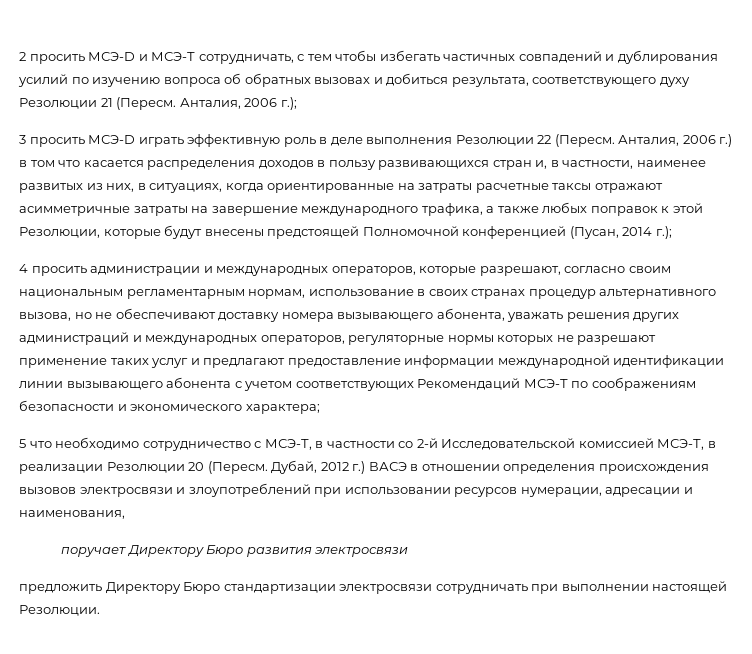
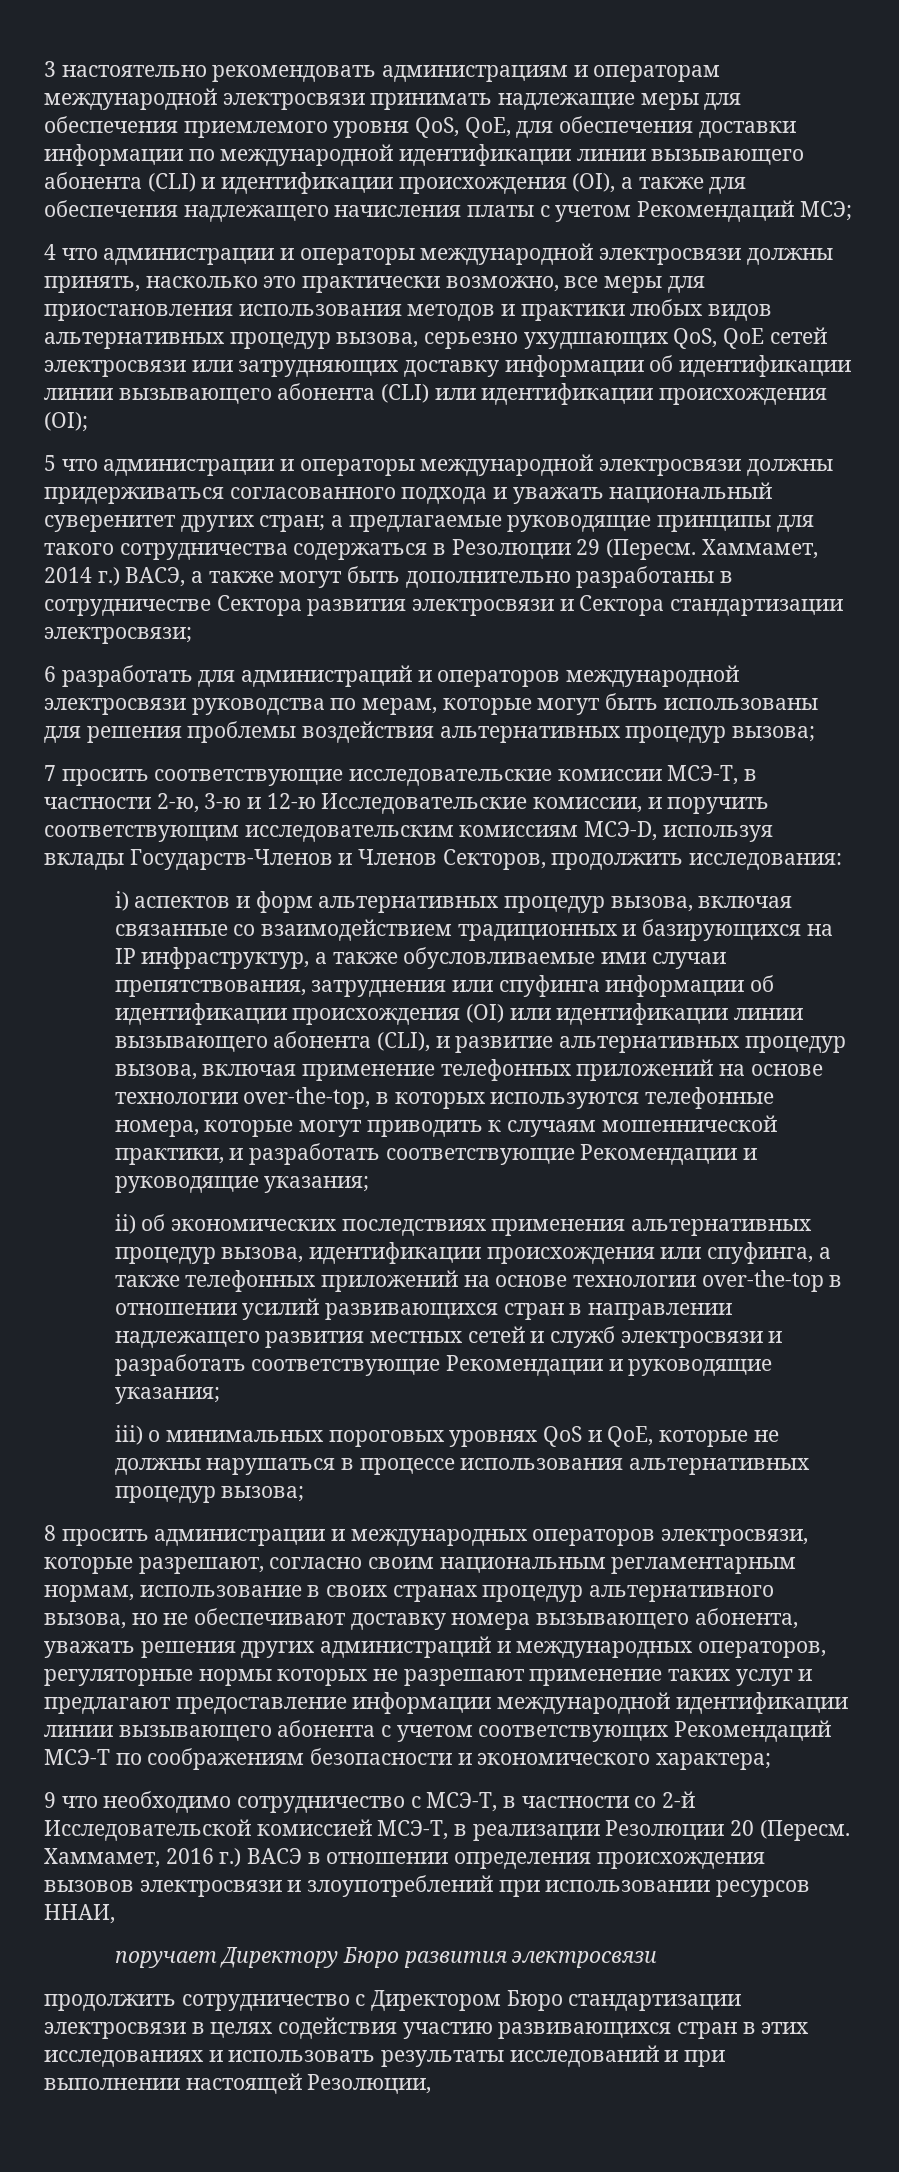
- 2 просить МСЭ-D и МСЭ-Т сотрудничать, с тем чтобы избегать частичных совпадений и дублирования усилий по изучению вопроса об обратных вызовах и добиться результата, соответствующего духу Резолюции 21 (Пересм. Анталия, 2006 г.);
- 3 просить МСЭ-D играть эффективную роль в деле выполнения Резолюции 22 (Пересм. Анталия, 2006 г.) в том что касается распределения доходов в пользу развивающихся стран и, в частности, наименее развитых из них, в ситуациях, когда ориентированные на затраты расчетные таксы отражают асимметричные затраты на завершение международного трафика, а также любых поправок к этой Резолюции, которые будут внесены предстоящей Полномочной конференцией (Пусан, 2014 г.);
- 4 просить администрации и международных операторов, которые разрешают, согласно своим национальным регламентарным нормам, использование в своих странах процедур альтернативного вызова, но не обеспечивают доставку номера вызывающего абонента, уважать решения других администраций и международных операторов, регуляторные нормы которых не разрешают применение таких услуг и предлагают предоставление информации международной идентификации линии вызывающего абонента с учетом соответствующих Рекомендаций МСЭ-Т по соображениям безопасности и экономического характера;
+ 3 настоятельно рекомендовать администрациям и операторам международной электросвязи принимать надлежащие меры для обеспечения приемлемого уровня QoS, QoE, для обеспечения доставки информации по международной идентификации линии вызывающего абонента (CLI) и идентификации происхождения (OI), а также для обеспечения надлежащего начисления платы с учетом Рекомендаций МСЭ;
+ 4 что администрации и операторы международной электросвязи должны принять, насколько это практически возможно, все меры для приостановления использования методов и практики любых видов альтернативных процедур вызова, серьезно ухудшающих QoS, QoE сетей электросвязи или затрудняющих доставку информации об идентификации линии вызывающего абонента (CLI) или идентификации происхождения (OI);
+ 5 что администрации и операторы международной электросвязи должны придерживаться согласованного подхода и уважать национальный суверенитет других стран; а предлагаемые руководящие принципы для такого сотрудничества содержаться в Резолюции 29 (Пересм. Хаммамет, 2014 г.) ВАСЭ, а также могут быть дополнительно разработаны в сотрудничестве Сектора развития электросвязи и Сектора стандартизации электросвязи;
+ 6 разработать для администраций и операторов международной электросвязи руководства по мерам, которые могут быть использованы для решения проблемы воздействия альтернативных процедур вызова;
+ 7 просить соответствующие исследовательские комиссии МСЭ-Т, в частности 2-ю, 3-ю и 12-ю Исследовательские комиссии, и поручить соответствующим исследовательским комиссиям МСЭ-D, используя вклады Государств-Членов и Членов Секторов, продолжить исследования:
+ i) аспектов и форм альтернативных процедур вызова, включая связанные со взаимодействием традиционных и базирующихся на IP инфраструктур, а также обусловливаемые ими случаи препятствования, затруднения или спуфинга информации об идентификации происхождения (OI) или идентификации линии вызывающего абонента (CLI), и развитие альтернативных процедур вызова, включая применение телефонных приложений на основе технологии over-the-top, в которых используются телефонные номера, которые могут приводить к случаям мошеннической практики, и разработать соответствующие Рекомендации и руководящие указания;
+ ii) об экономических последствиях применения альтернативных процедур вызова, идентификации происхождения или спуфинга, а также телефонных приложений на основе технологии over-the-top в отношении усилий развивающихся стран в направлении надлежащего развития местных сетей и служб электросвязи и разработать соответствующие Рекомендации и руководящие указания;
+ iii) о минимальных пороговых уровнях QoS и QoE, которые не должны нарушаться в процессе использования альтернативных процедур вызова;
+ 8 просить администрации и международных операторов электросвязи, которые разрешают, согласно своим национальным регламентарным нормам, использование в своих странах процедур альтернативного вызова, но не обеспечивают доставку номера вызывающего абонента, уважать решения других администраций и международных операторов, регуляторные нормы которых не разрешают применение таких услуг и предлагают предоставление информации международной идентификации линии вызывающего абонента с учетом соответствующих Рекомендаций МСЭ-Т по соображениям безопасности и экономического характера;
- 5 что необходимо сотрудничество с МСЭ-Т, в частности со 2-й Исследовательской комиссией МСЭ-Т, в реализации Резолюции 20 (Пересм.
+ 9 что необходимо сотрудничество с МСЭ-Т, в частности со 2-й Исследовательской комиссией МСЭ-Т, в реализации Резолюции 20 (Пересм.
- Дубай, 2012 г.) ВАСЭ в отношении определения происхождения вызовов электросвязи и злоупотреблений при использовании ресурсов нумерации, адресации и наименования,
+ Хаммамет, 2016 г.) ВАСЭ в отношении определения происхождения вызовов электросвязи и злоупотреблений при использовании ресурсов ННАИ,
- предложить Директору Бюро стандартизации электросвязи сотрудничать при выполнении настоящей Резолюции.
+ продолжить сотрудничество с Директором Бюро стандартизации электросвязи в целях содействия участию развивающихся стран в этих исследованиях и использовать результаты исследований и при выполнении настоящей Резолюции,

